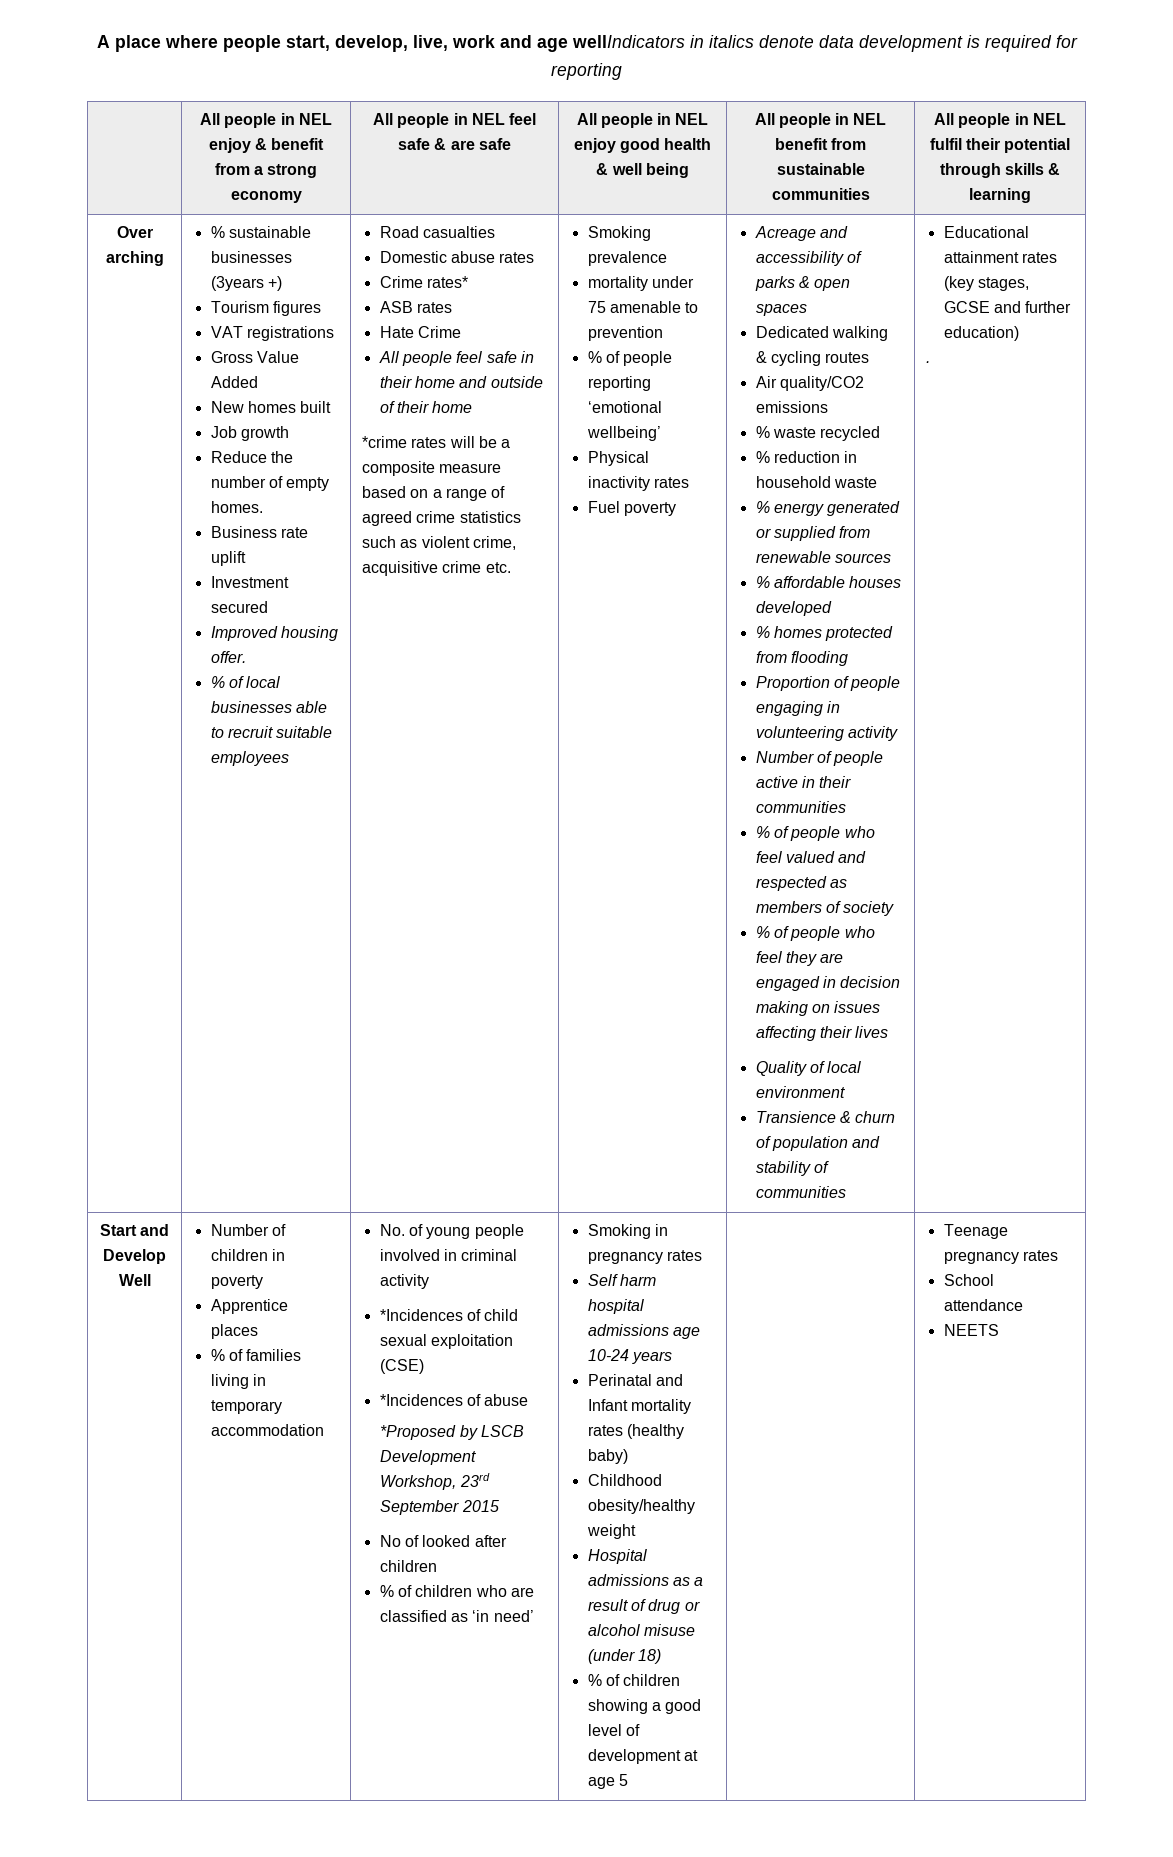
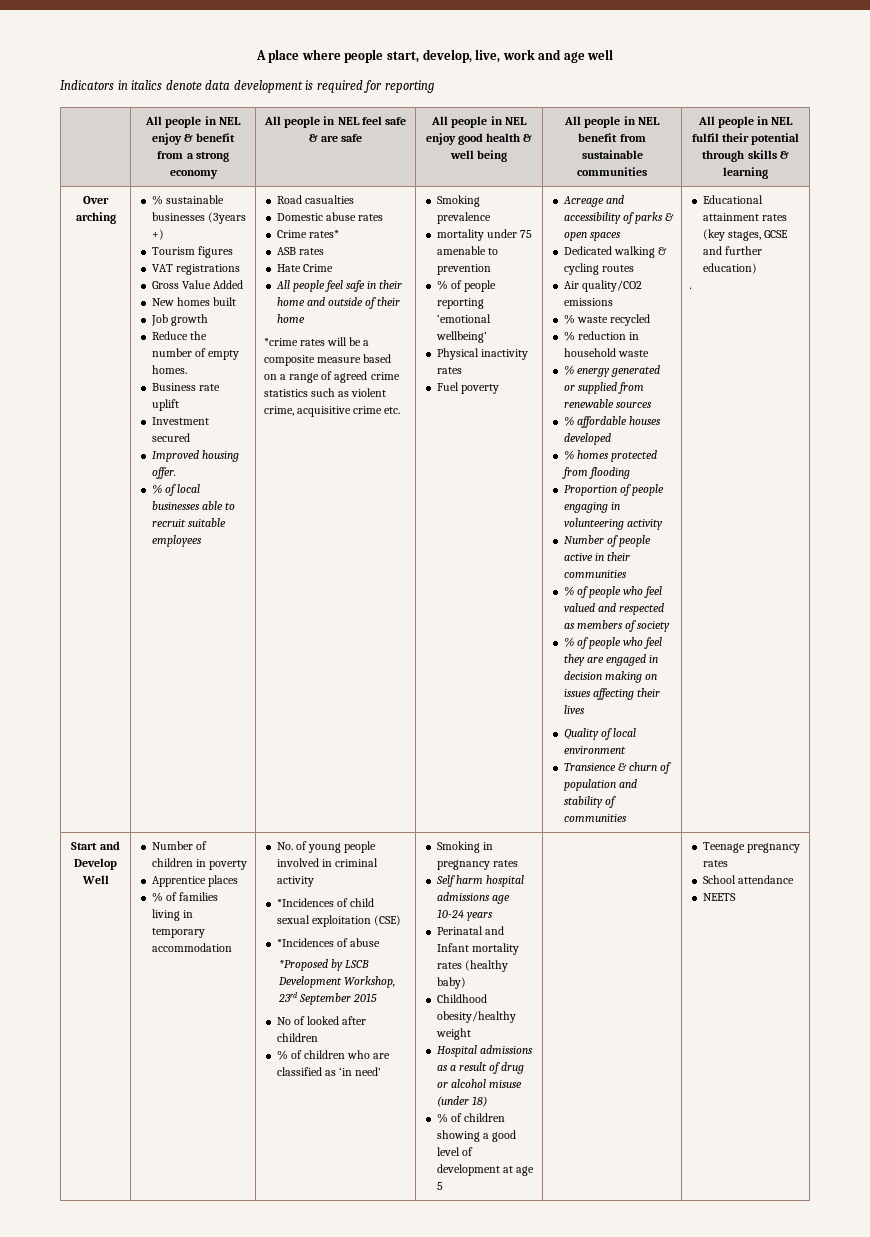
- A place where people start, develop, live, work and age wellIndicators in italics denote data development is required for reporting
+ A place where people start, develop, live, work and age well
+ Indicators in italics denote data development is required for reporting

